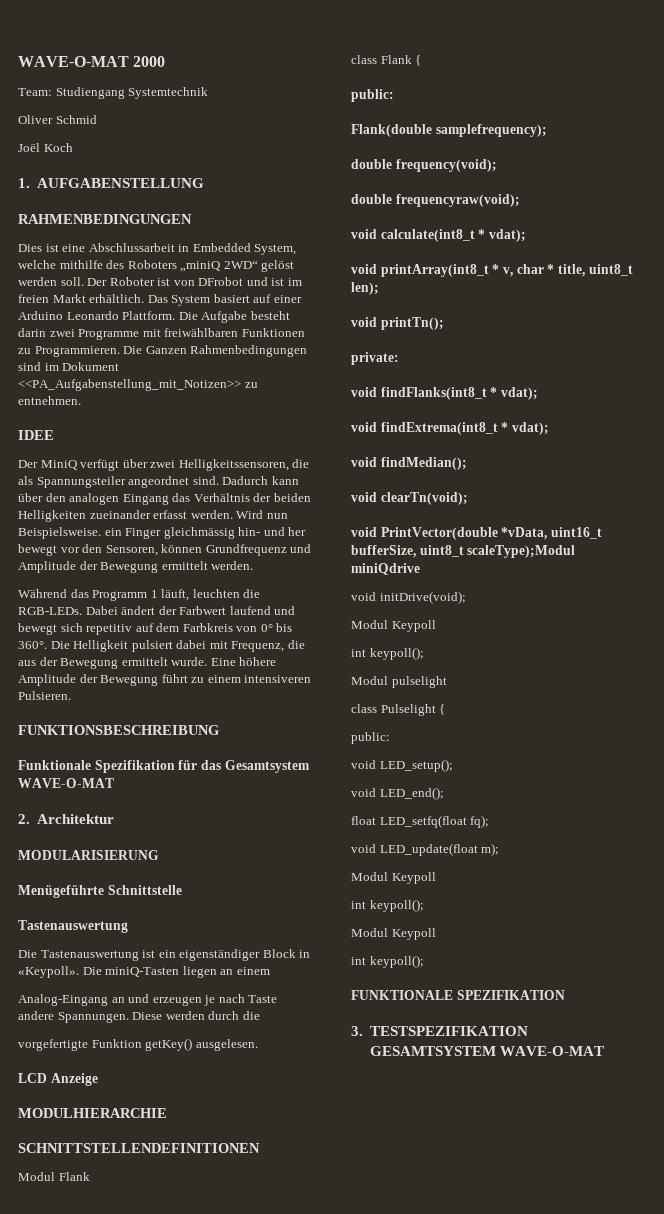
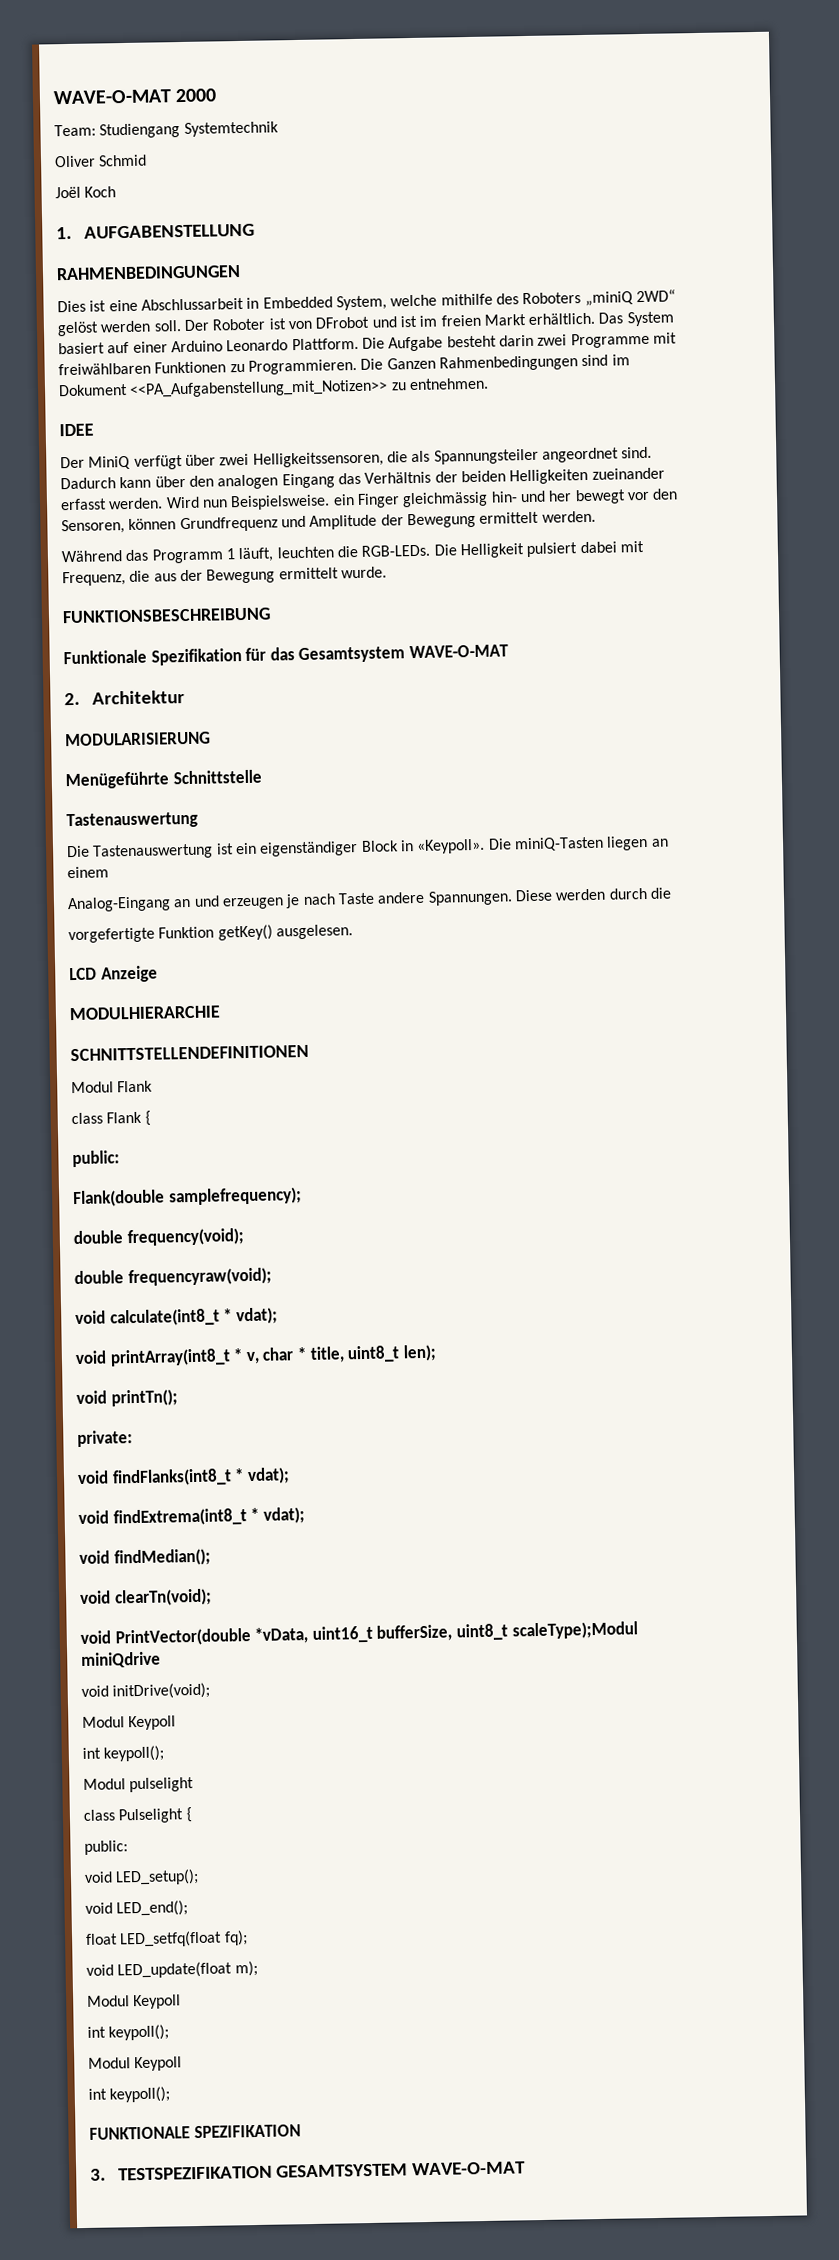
- Dabei ändert der Farbwert laufend und bewegt sich repetitiv auf dem Farbkreis von 0° bis 360°.
- Eine höhere Amplitude der Bewegung führt zu einem intensiveren Pulsieren.

